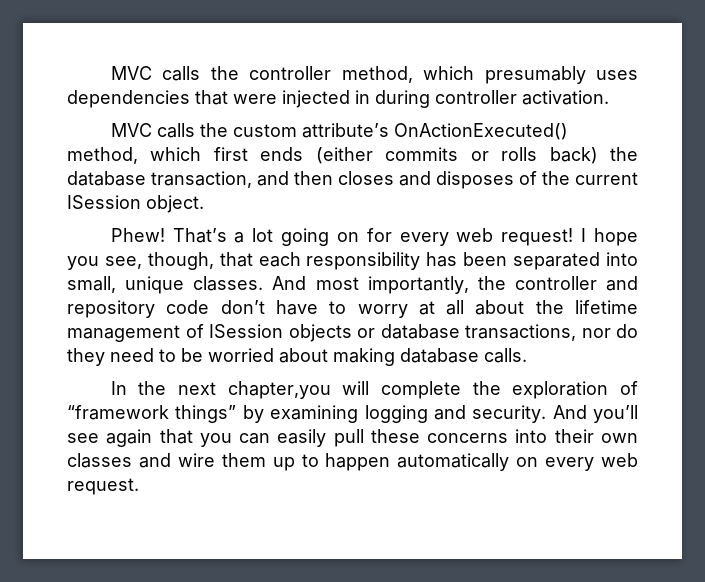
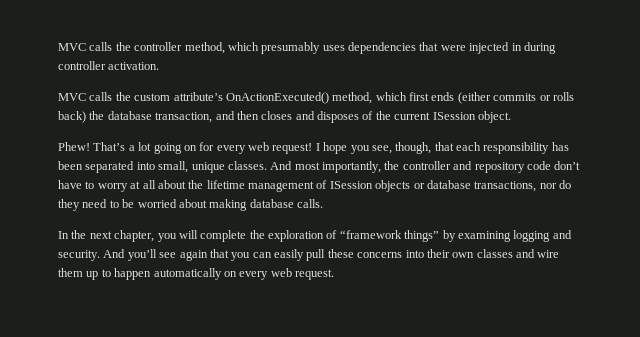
- In the next chapter,you will complete the exploration of “framework things” by examining logging and security.
+ In the next chapter, you will complete the exploration of “framework things” by examining logging and security.

